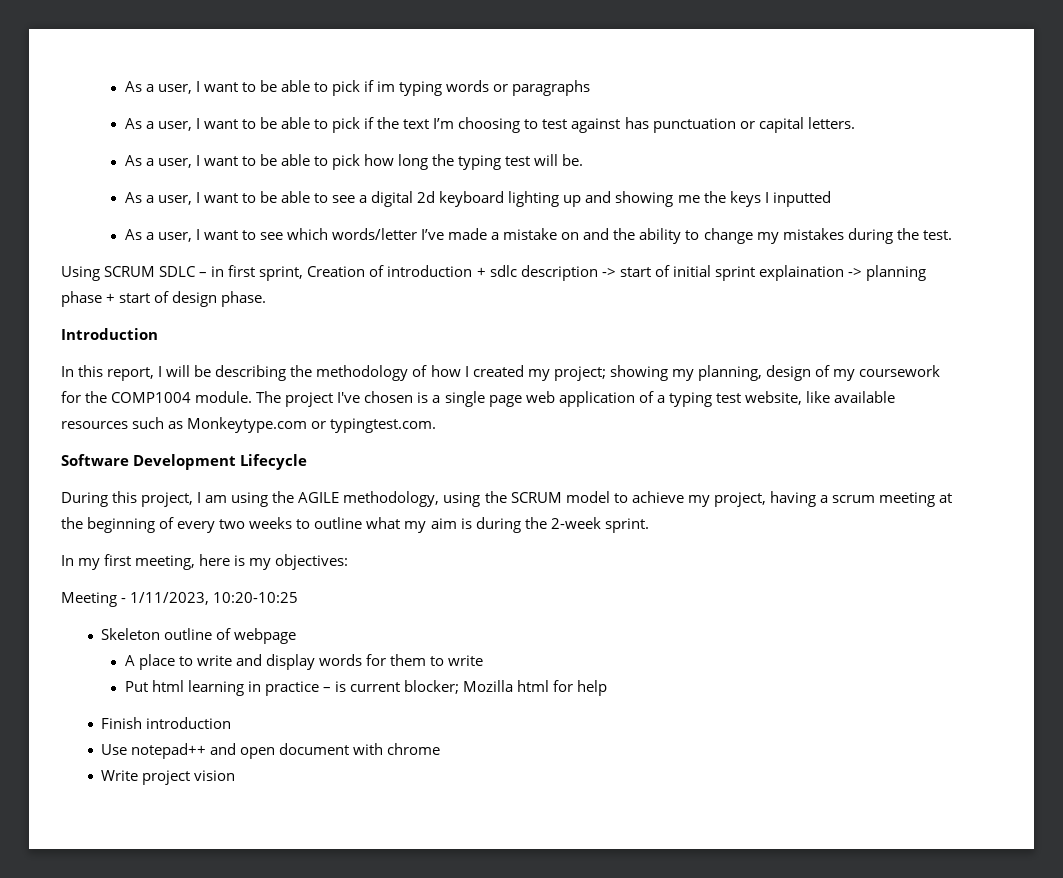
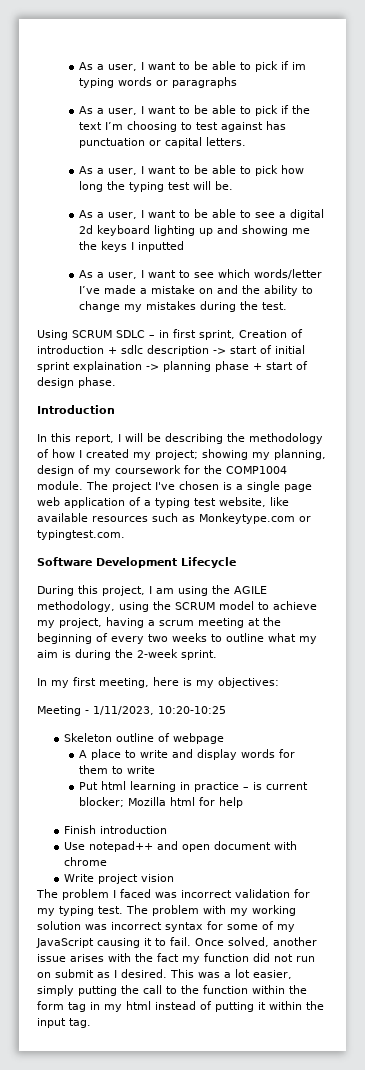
+ The problem I faced was incorrect validation for my typing test. The problem with my working solution was incorrect syntax for some of my JavaScript causing it to fail. Once solved, another issue arises with the fact my function did not run on submit as I desired. This was a lot easier, simply putting the call to the function within the form tag in my html instead of putting it within the input tag.

